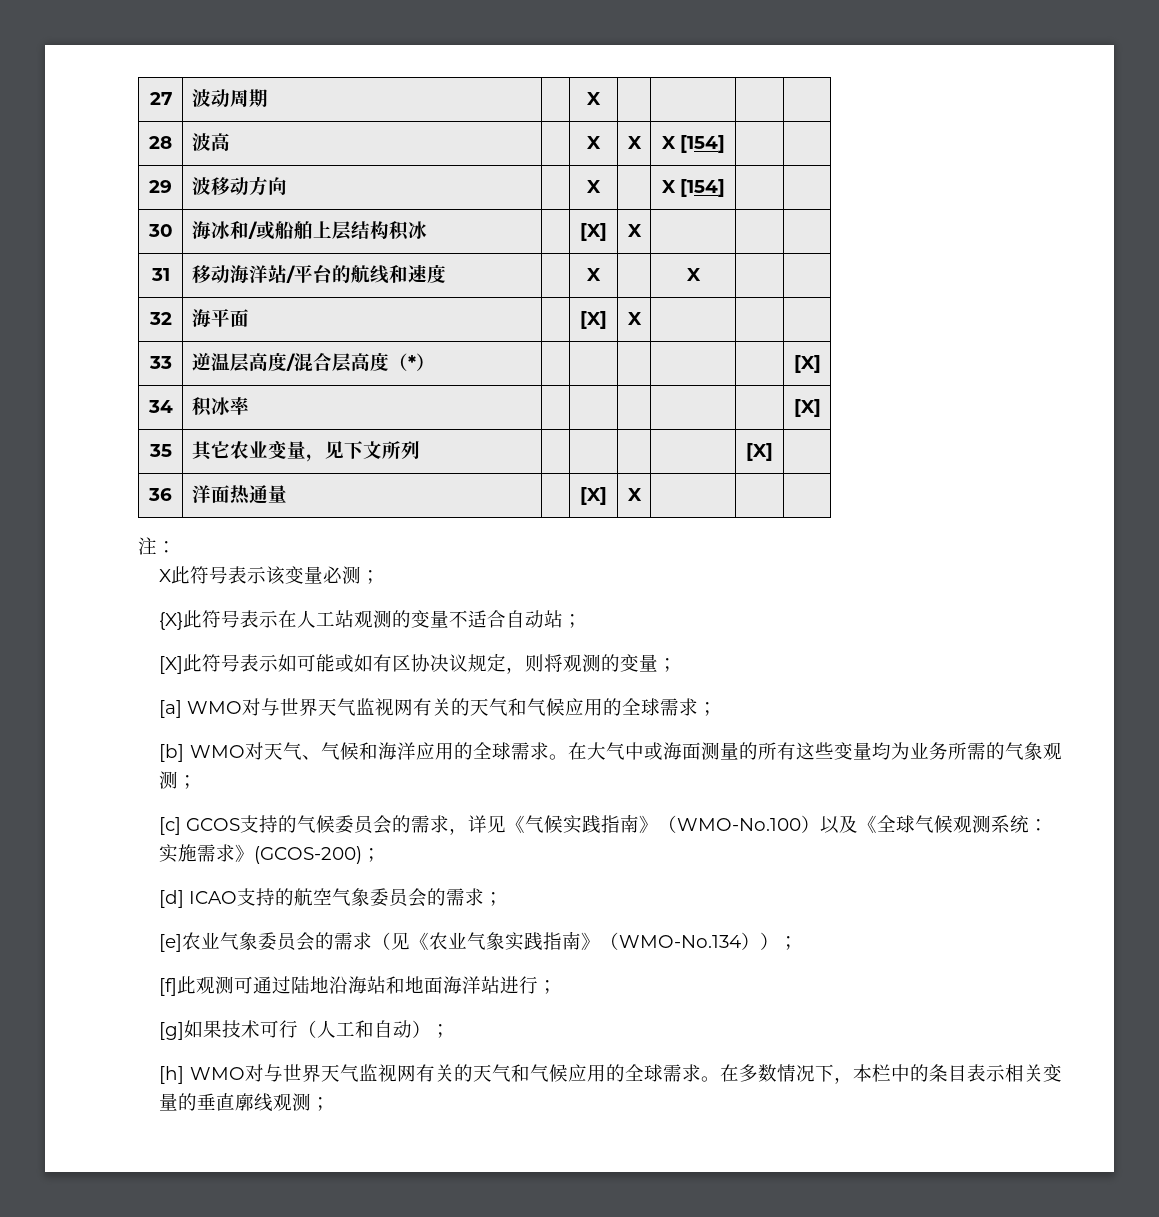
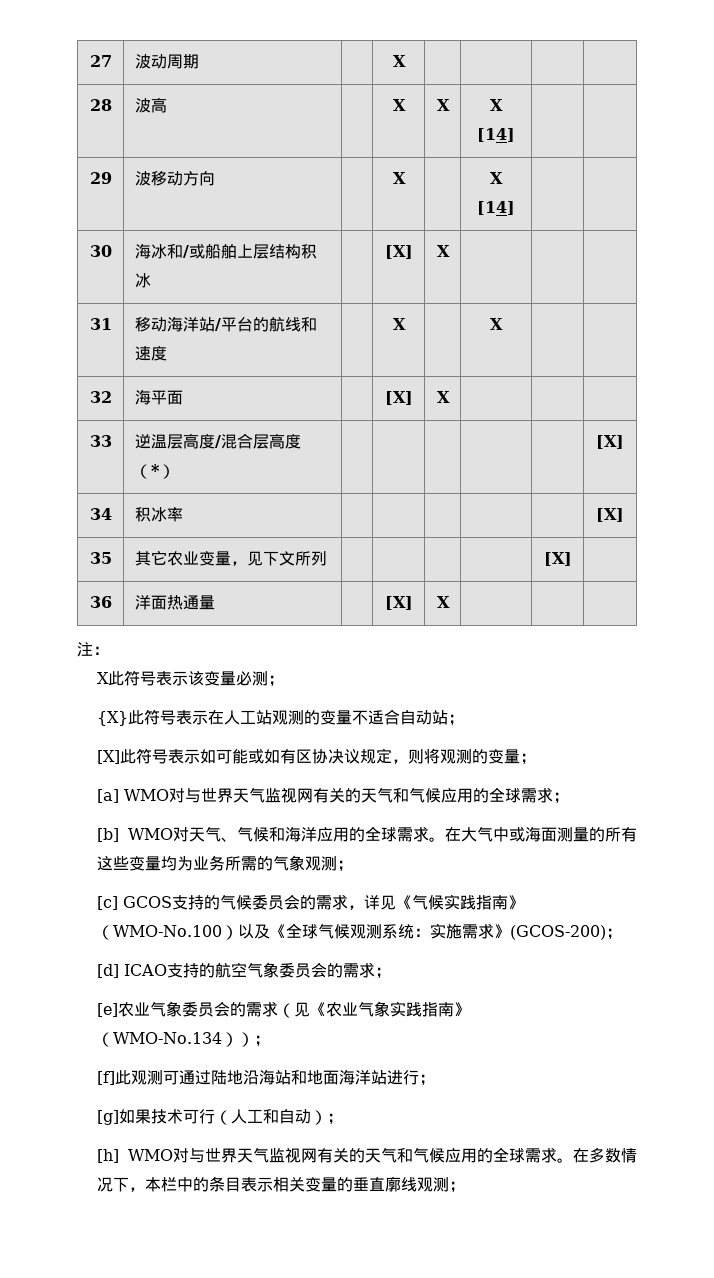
- 28 | 波高 | | X | X | X [154] | |
+ 28 | 波高 | | X | X | X [14] | |
- 29 | 波移动方向 | | X | | X [154] | |
+ 29 | 波移动方向 | | X | | X [14] | |

